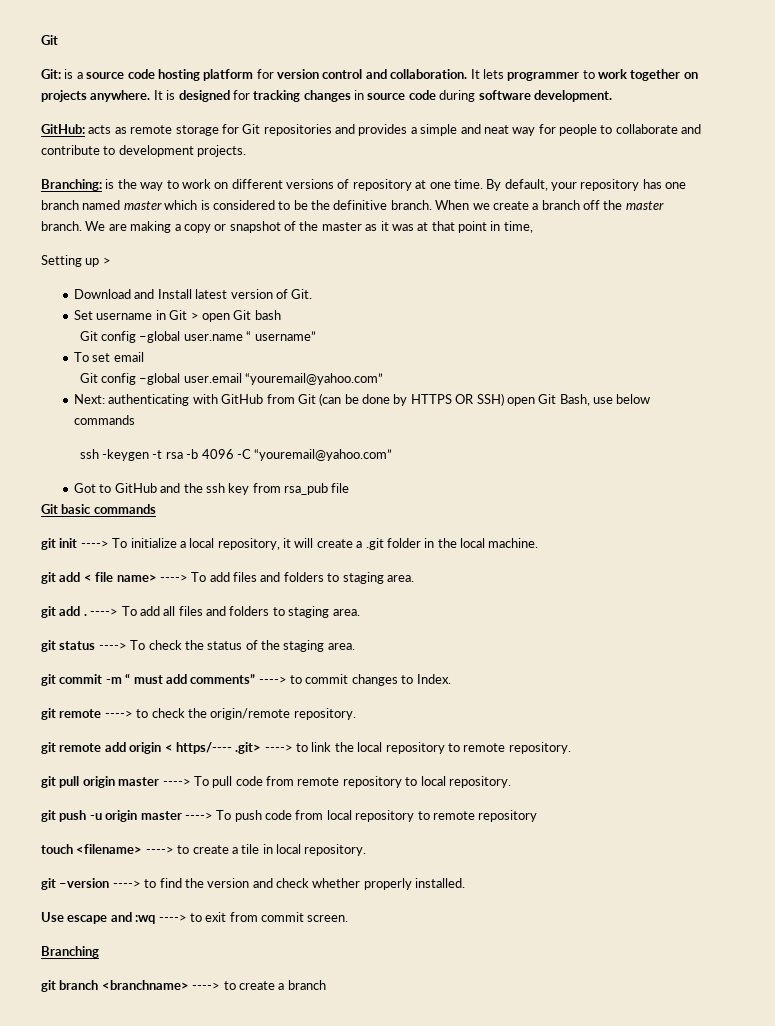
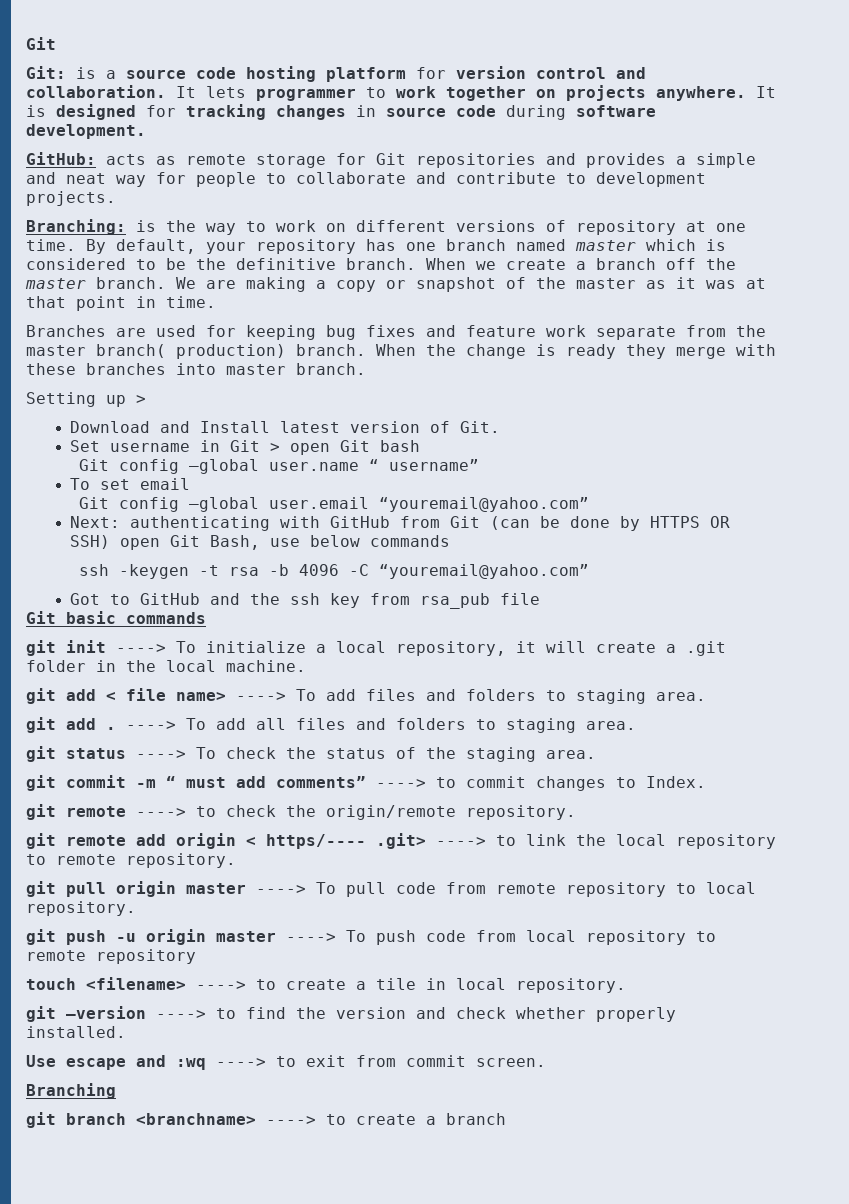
- We are making a copy or snapshot of the master as it was at that point in time,
+ We are making a copy or snapshot of the master as it was at that point in time.
+ Branches are used for keeping bug fixes and feature work separate from the master branch( production) branch. When the change is ready they merge with these branches into master branch.

